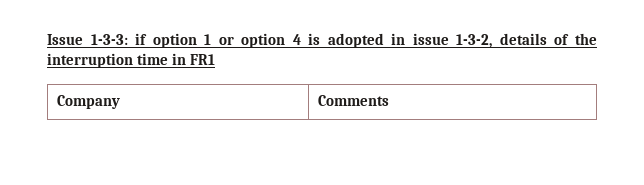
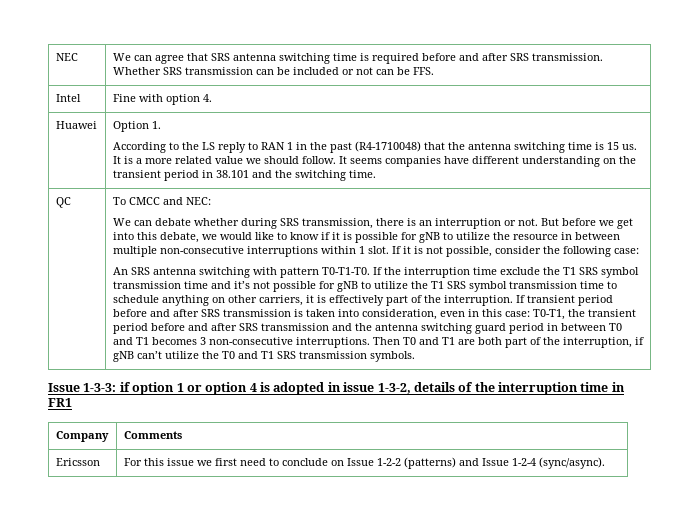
+ NEC | We can agree that SRS antenna switching time is required before and after SRS transmission. Whether SRS transmission can be included or not can be FFS.
+ Intel | Fine with option 4.
+ Huawei | Option 1.
+ According to the LS reply to RAN 1 in the past (R4-1710048) that the antenna switching time is 15 us. It is a more related value we should follow. It seems companies have different understanding on the transient period in 38.101 and the switching time.
+ QC | To CMCC and NEC:
+ We can debate whether during SRS transmission, there is an interruption or not. But before we get into this debate, we would like to know if it is possible for gNB to utilize the resource in between multiple non-consecutive interruptions within 1 slot. If it is not possible, consider the following case:
+ An SRS antenna switching with pattern T0-T1-T0. If the interruption time exclude the T1 SRS symbol transmission time and it’s not possible for gNB to utilize the T1 SRS symbol transmission time to schedule anything on other carriers, it is effectively part of the interruption. If transient period before and after SRS transmission is taken into consideration, even in this case: T0-T1, the transient period before and after SRS transmission and the antenna switching guard period in between T0 and T1 becomes 3 non-consecutive interruptions. Then T0 and T1 are both part of the interruption, if gNB can’t utilize the T0 and T1 SRS transmission symbols.
+ Ericsson | For this issue we first need to conclude on Issue 1-2-2 (patterns) and Issue 1-2-4 (sync/async).

